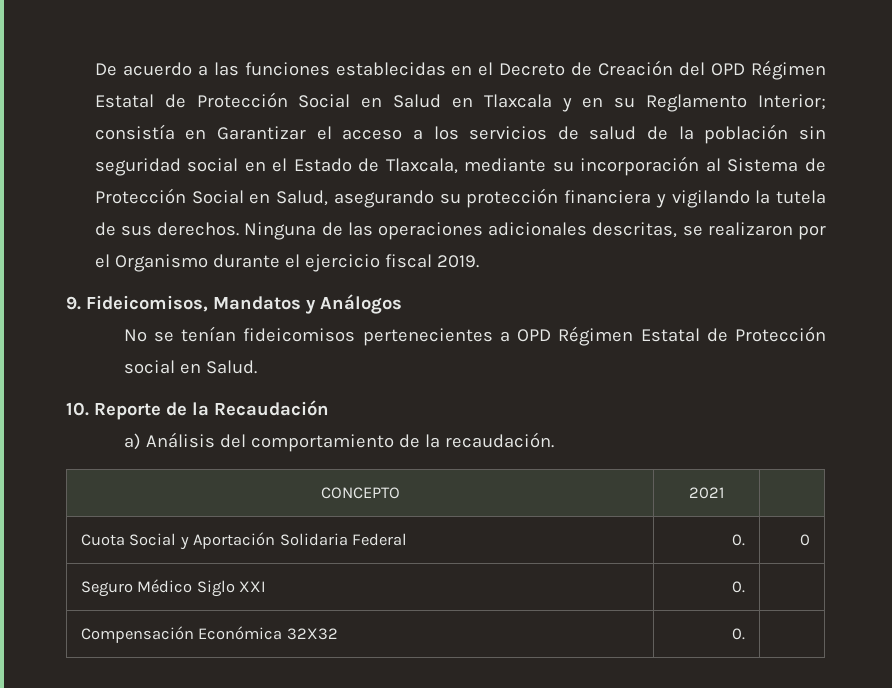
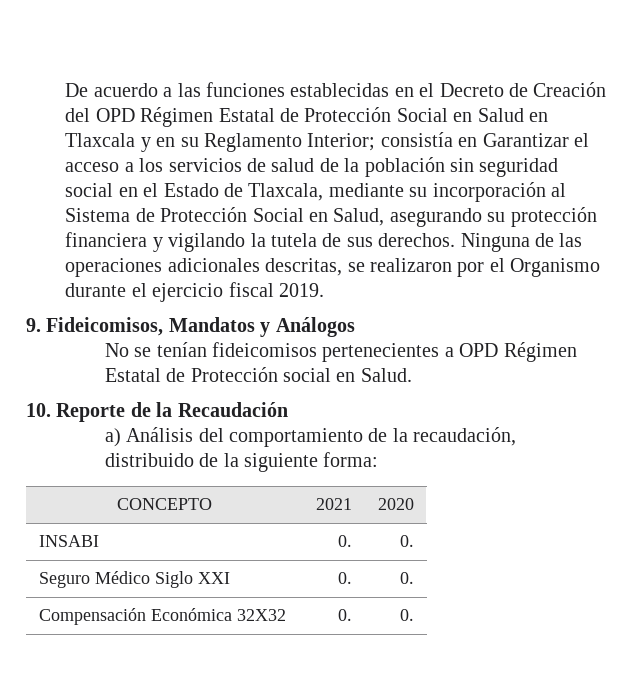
- a) Análisis del comportamiento de la recaudación.
- CONCEPTO | 2021 |
- Cuota Social y Aportación Solidaria Federal | 0. | 0
+ a) Análisis del comportamiento de la recaudación, distribuido de la siguiente forma:
+ CONCEPTO | 2021 | 2020
+ INSABI | 0. | 0.
- Seguro Médico Siglo XXI | 0. |
+ Seguro Médico Siglo XXI | 0. | 0.
- Compensación Económica 32X32 | 0. |
+ Compensación Económica 32X32 | 0. | 0.

